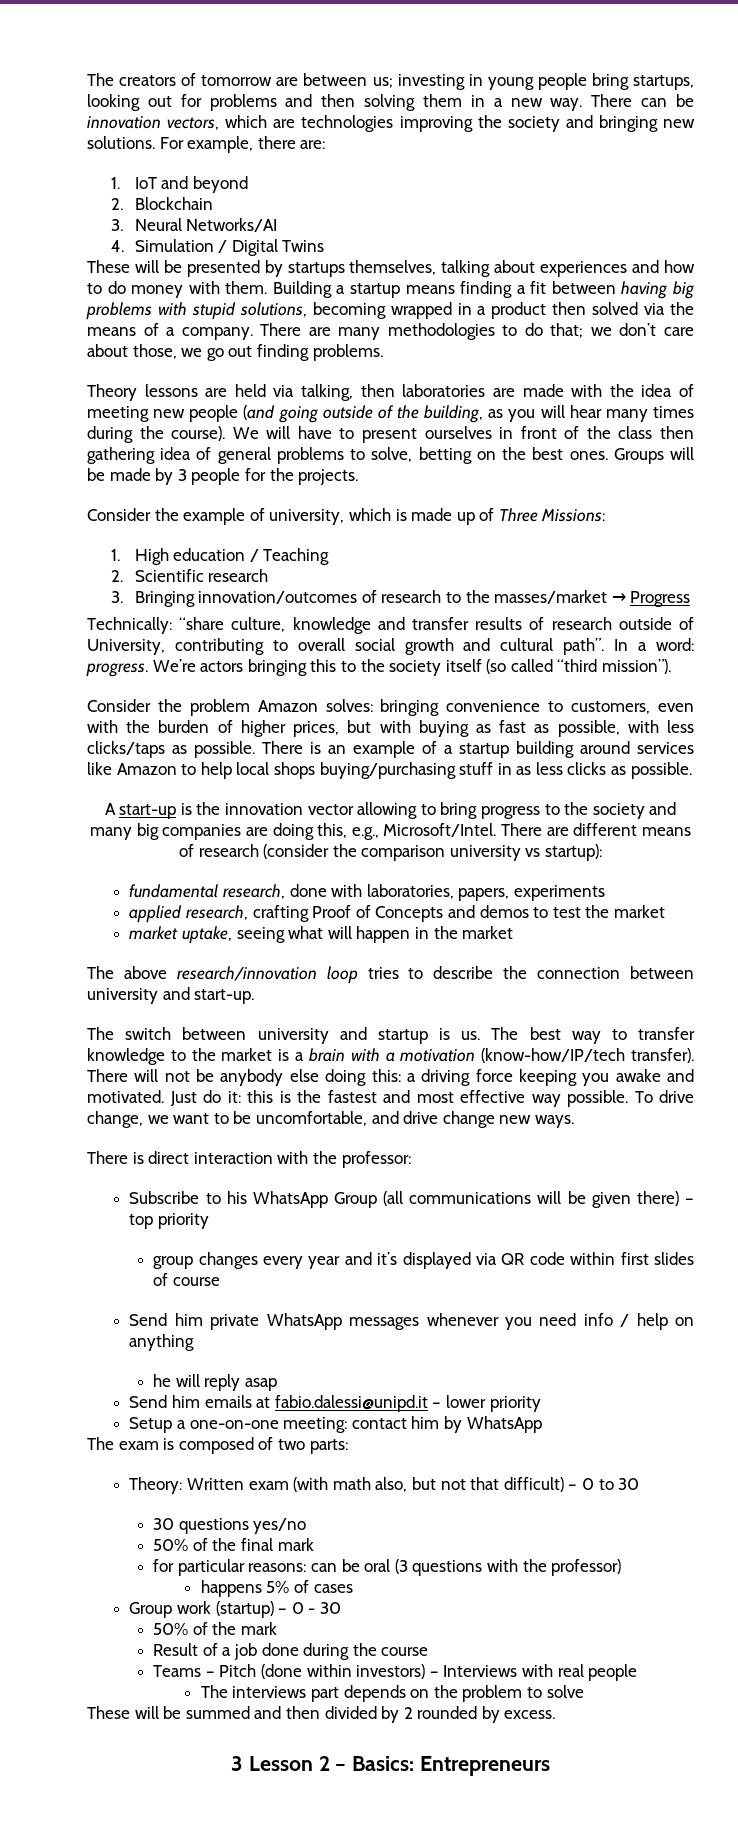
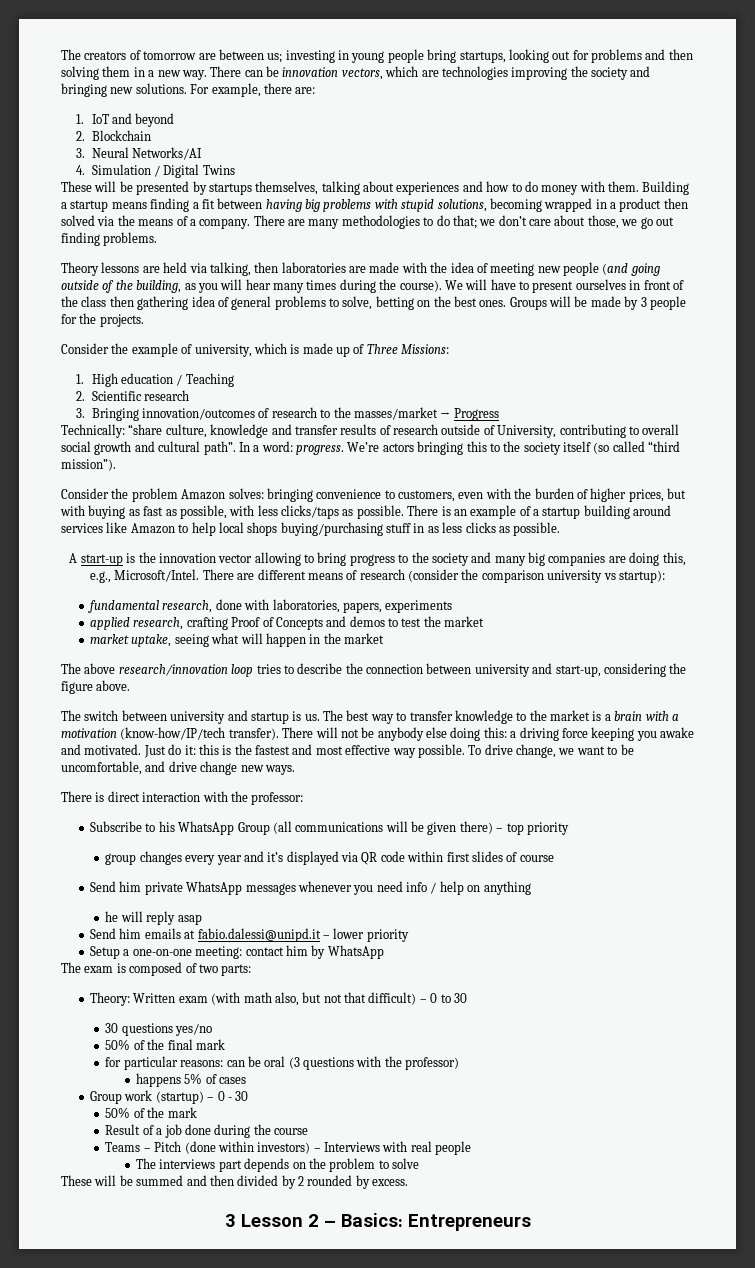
- The above research/innovation loop tries to describe the connection between university and start-up.
+ The above research/innovation loop tries to describe the connection between university and start-up, considering the figure above.

